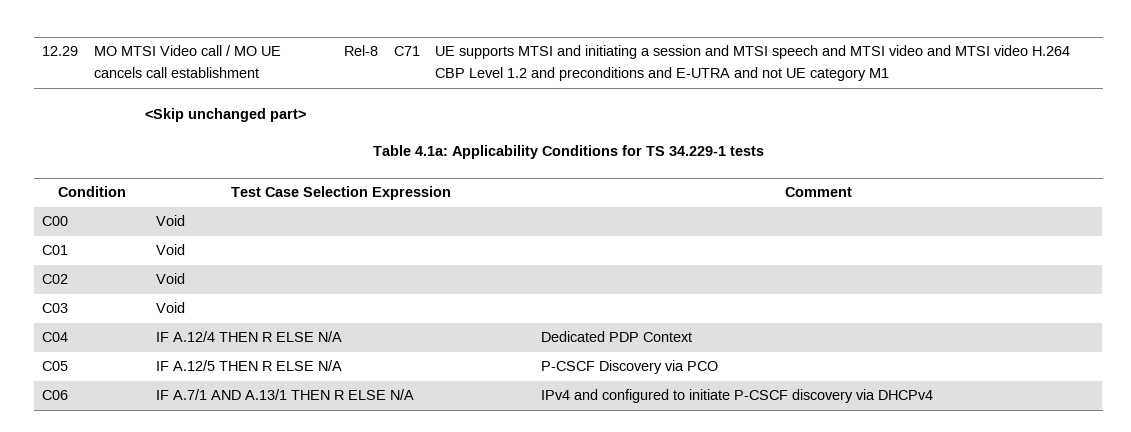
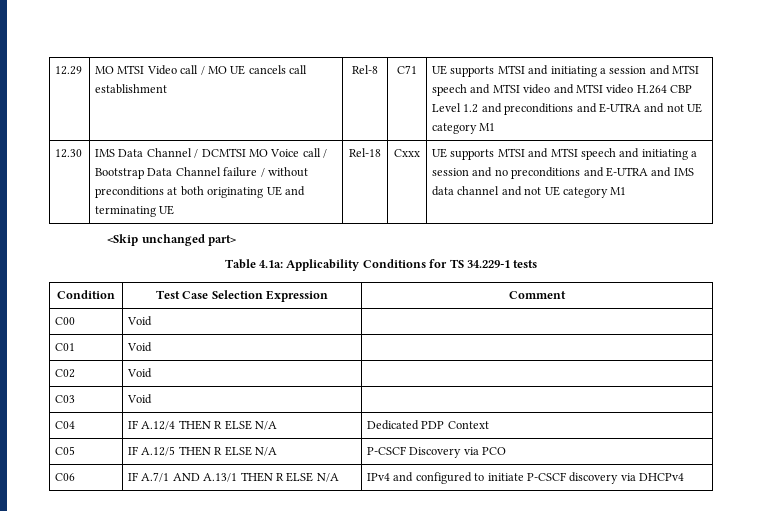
+ 12.30 | IMS Data Channel / DCMTSI MO Voice call / Bootstrap Data Channel failure / without preconditions at both originating UE and terminating UE | Rel-18 | Cxxx | UE supports MTSI and MTSI speech and initiating a session and no preconditions and E-UTRA and IMS data channel and not UE category M1

